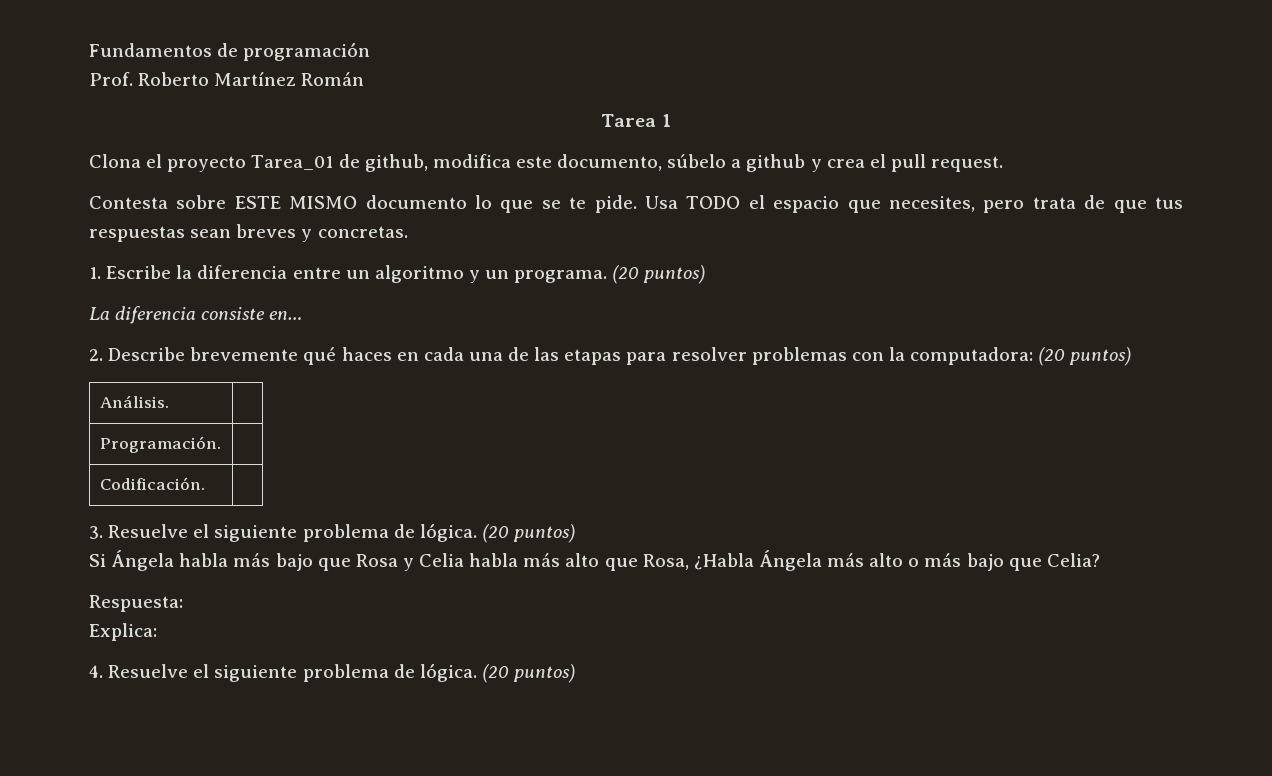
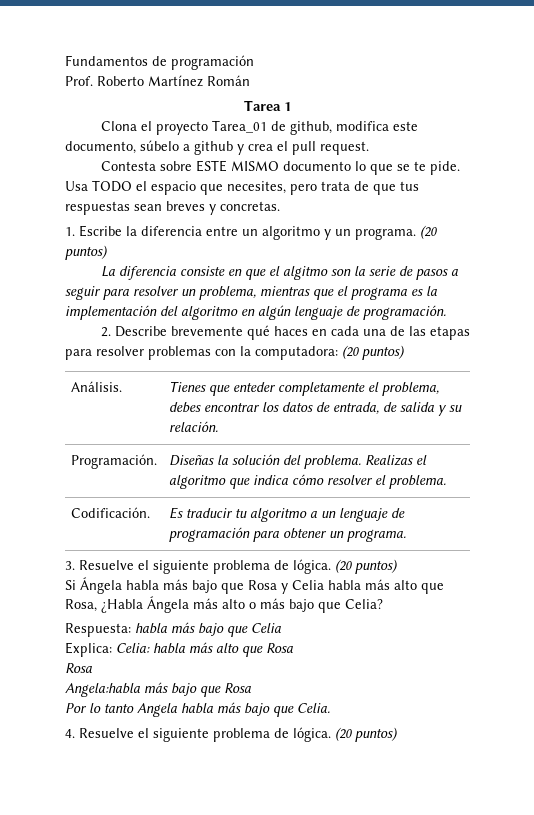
- La diferencia consiste en…
+ La diferencia consiste en que el algitmo son la serie de pasos a seguir para resolver un problema, mientras que el programa es la implementación del algoritmo en algún lenguaje de programación.
- Análisis. |
- Programación. |
- Codificación. |
+ Análisis. | Tienes que enteder completamente el problema, debes encontrar los datos de entrada, de salida y su relación.
+ Programación. | Diseñas la solución del problema. Realizas el algoritmo que indica cómo resolver el problema.
+ Codificación. | Es traducir tu algoritmo a un lenguaje de programación para obtener un programa.
- Respuesta:
- Explica:
+ Respuesta: habla más bajo que Celia
+ Explica: Celia: habla más alto que Rosa
+ Rosa
+ Angela:habla más bajo que Rosa
+ Por lo tanto Angela habla más bajo que Celia.

